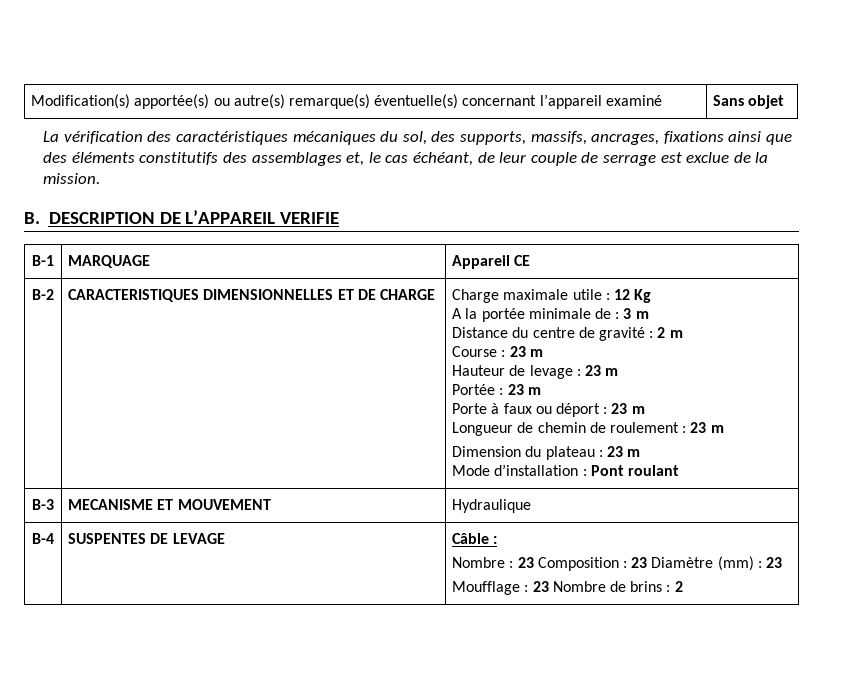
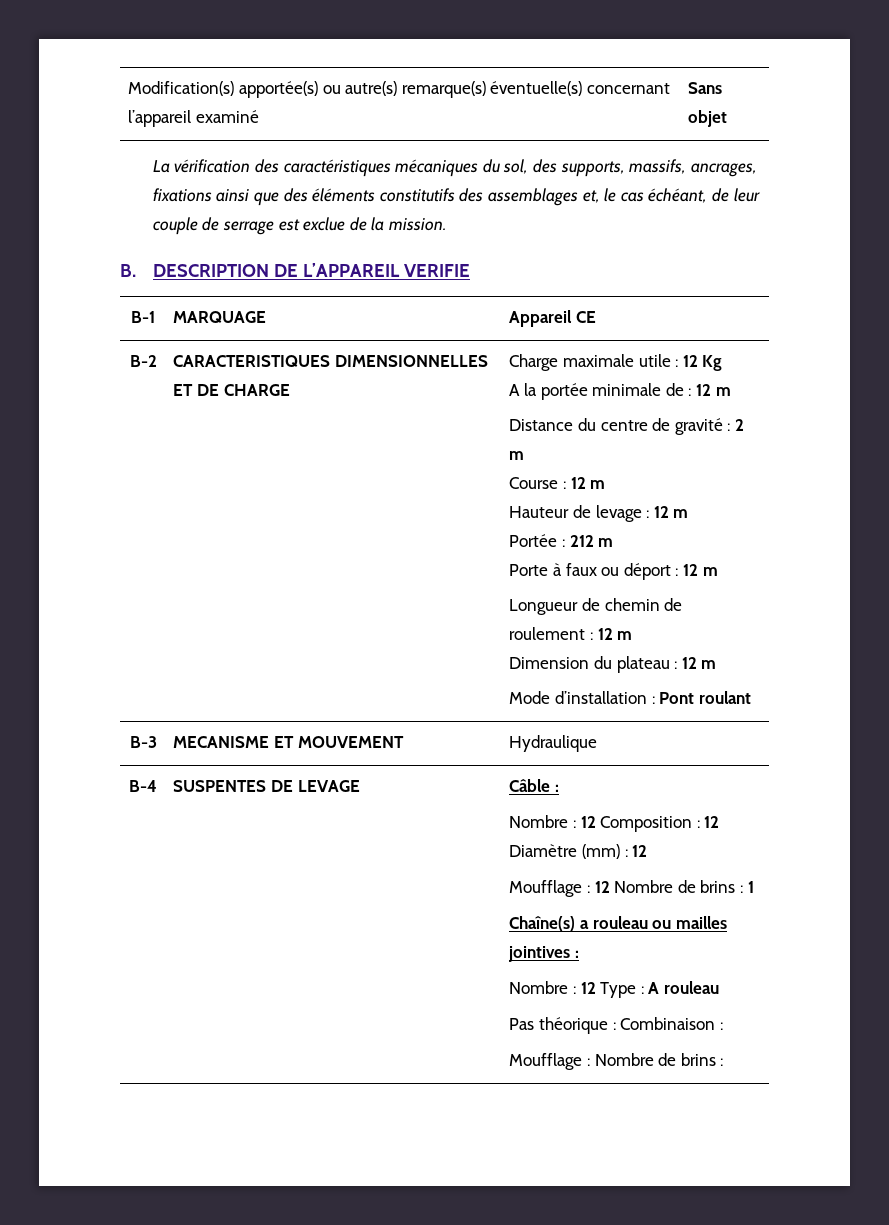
- A la portée minimale de : 3 m
+ A la portée minimale de : 12 m
- Course : 23 m
+ Course : 12 m
- Hauteur de levage : 23 m
+ Hauteur de levage : 12 m
- Portée : 23 m
+ Portée : 212 m
- Porte à faux ou déport : 23 m
+ Porte à faux ou déport : 12 m
- Longueur de chemin de roulement : 23 m
+ Longueur de chemin de roulement : 12 m
- Dimension du plateau : 23 m
+ Dimension du plateau : 12 m
- Nombre : 23 Composition : 23 Diamètre (mm) : 23
- Moufflage : 23 Nombre de brins : 2
+ Nombre : 12 Composition : 12 Diamètre (mm) : 12
+ Moufflage : 12 Nombre de brins : 1
+ Chaîne(s) a rouleau ou mailles jointives :
+ Nombre : 12 Type : A rouleau
+ Pas théorique : Combinaison :
+ Moufflage : Nombre de brins :

